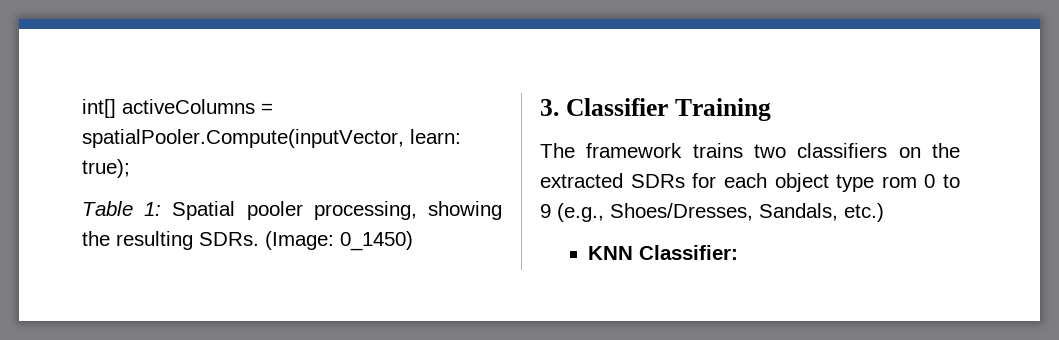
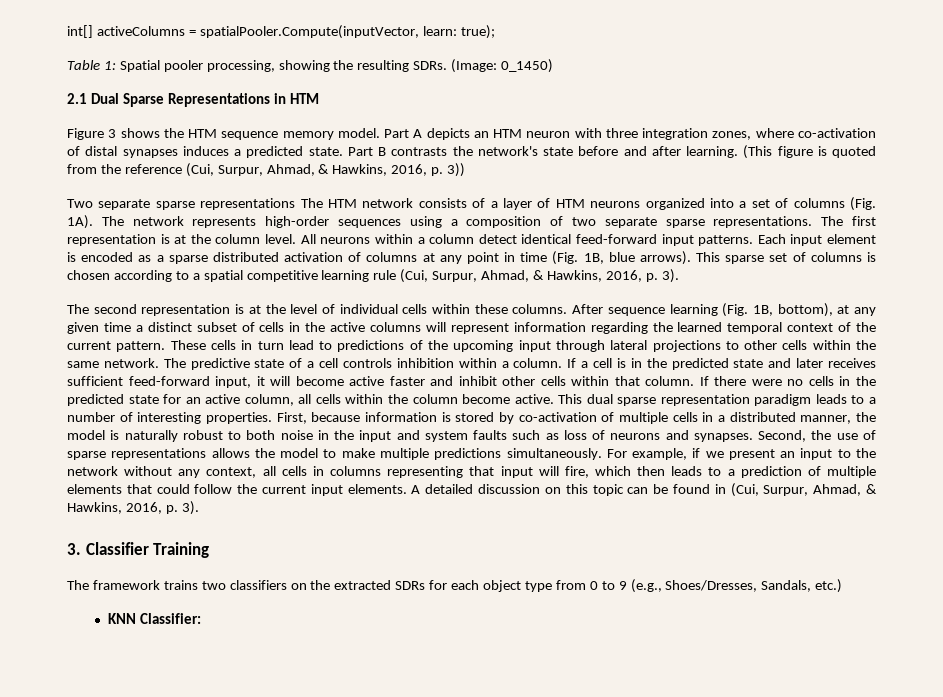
+ 2.1 Dual Sparse Representations in HTM
+ Figure 3 shows the HTM sequence memory model. Part A depicts an HTM neuron with three integration zones, where co-activation of distal synapses induces a predicted state. Part B contrasts the network's state before and after learning. (This figure is quoted from the reference (Cui, Surpur, Ahmad, & Hawkins, 2016, p. 3))
+ Two separate sparse representations The HTM network consists of a layer of HTM neurons organized into a set of columns (Fig. 1A). The network represents high-order sequences using a composition of two separate sparse representations. The first representation is at the column level. All neurons within a column detect identical feed-forward input patterns. Each input element is encoded as a sparse distributed activation of columns at any point in time (Fig. 1B, blue arrows). This sparse set of columns is chosen according to a spatial competitive learning rule (Cui, Surpur, Ahmad, & Hawkins, 2016, p. 3).
+ The second representation is at the level of individual cells within these columns. After sequence learning (Fig. 1B, bottom), at any given time a distinct subset of cells in the active columns will represent information regarding the learned temporal context of the current pattern. These cells in turn lead to predictions of the upcoming input through lateral projections to other cells within the same network. The predictive state of a cell controls inhibition within a column. If a cell is in the predicted state and later receives sufficient feed-forward input, it will become active faster and inhibit other cells within that column. If there were no cells in the predicted state for an active column, all cells within the column become active. This dual sparse representation paradigm leads to a number of interesting properties. First, because information is stored by co-activation of multiple cells in a distributed manner, the model is naturally robust to both noise in the input and system faults such as loss of neurons and synapses. Second, the use of sparse representations allows the model to make multiple predictions simultaneously. For example, if we present an input to the network without any context, all cells in columns representing that input will fire, which then leads to a prediction of multiple elements that could follow the current input elements. A detailed discussion on this topic can be found in (Cui, Surpur, Ahmad, & Hawkins, 2016, p. 3).
- The framework trains two classifiers on the extracted SDRs for each object type rom 0 to 9 (e.g., Shoes/Dresses, Sandals, etc.)
+ The framework trains two classifiers on the extracted SDRs for each object type from 0 to 9 (e.g., Shoes/Dresses, Sandals, etc.)

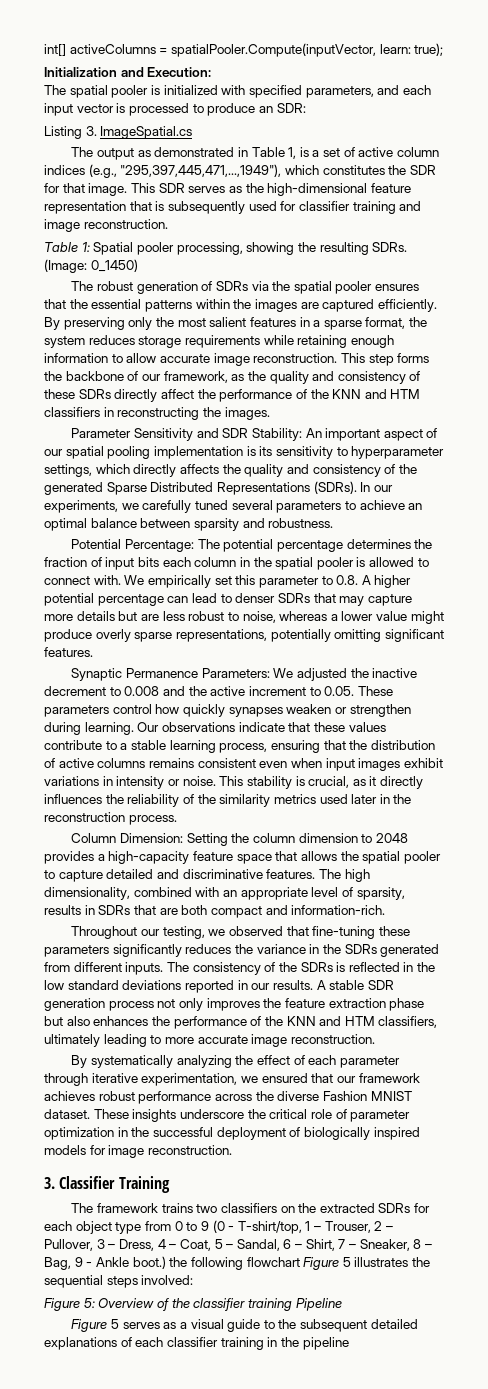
+ Initialization and Execution:
+ The spatial pooler is initialized with specified parameters, and each input vector is processed to produce an SDR:
+ Listing 3. ImageSpatial.cs
+ The output as demonstrated in Table 1, is a set of active column indices (e.g., "295,397,445,471,...,1949"), which constitutes the SDR for that image. This SDR serves as the high-dimensional feature representation that is subsequently used for classifier training and image reconstruction.
- 2.1 Dual Sparse Representations in HTM
- Figure 3 shows the HTM sequence memory model. Part A depicts an HTM neuron with three integration zones, where co-activation of distal synapses induces a predicted state. Part B contrasts the network's state before and after learning. (This figure is quoted from the reference (Cui, Surpur, Ahmad, & Hawkins, 2016, p. 3))
- Two separate sparse representations The HTM network consists of a layer of HTM neurons organized into a set of columns (Fig. 1A). The network represents high-order sequences using a composition of two separate sparse representations. The first representation is at the column level. All neurons within a column detect identical feed-forward input patterns. Each input element is encoded as a sparse distributed activation of columns at any point in time (Fig. 1B, blue arrows). This sparse set of columns is chosen according to a spatial competitive learning rule (Cui, Surpur, Ahmad, & Hawkins, 2016, p. 3).
- The second representation is at the level of individual cells within these columns. After sequence learning (Fig. 1B, bottom), at any given time a distinct subset of cells in the active columns will represent information regarding the learned temporal context of the current pattern. These cells in turn lead to predictions of the upcoming input through lateral projections to other cells within the same network. The predictive state of a cell controls inhibition within a column. If a cell is in the predicted state and later receives sufficient feed-forward input, it will become active faster and inhibit other cells within that column. If there were no cells in the predicted state for an active column, all cells within the column become active. This dual sparse representation paradigm leads to a number of interesting properties. First, because information is stored by co-activation of multiple cells in a distributed manner, the model is naturally robust to both noise in the input and system faults such as loss of neurons and synapses. Second, the use of sparse representations allows the model to make multiple predictions simultaneously. For example, if we present an input to the network without any context, all cells in columns representing that input will fire, which then leads to a prediction of multiple elements that could follow the current input elements. A detailed discussion on this topic can be found in (Cui, Surpur, Ahmad, & Hawkins, 2016, p. 3).
+ The robust generation of SDRs via the spatial pooler ensures that the essential patterns within the images are captured efficiently. By preserving only the most salient features in a sparse format, the system reduces storage requirements while retaining enough information to allow accurate image reconstruction. This step forms the backbone of our framework, as the quality and consistency of these SDRs directly affect the performance of the KNN and HTM classifiers in reconstructing the images.
+ Parameter Sensitivity and SDR Stability: An important aspect of our spatial pooling implementation is its sensitivity to hyperparameter settings, which directly affects the quality and consistency of the generated Sparse Distributed Representations (SDRs). In our experiments, we carefully tuned several parameters to achieve an optimal balance between sparsity and robustness.
+ Potential Percentage: The potential percentage determines the fraction of input bits each column in the spatial pooler is allowed to connect with. We empirically set this parameter to 0.8. A higher potential percentage can lead to denser SDRs that may capture more details but are less robust to noise, whereas a lower value might produce overly sparse representations, potentially omitting significant features.
+ Synaptic Permanence Parameters: We adjusted the inactive decrement to 0.008 and the active increment to 0.05. These parameters control how quickly synapses weaken or strengthen during learning. Our observations indicate that these values contribute to a stable learning process, ensuring that the distribution of active columns remains consistent even when input images exhibit variations in intensity or noise. This stability is crucial, as it directly influences the reliability of the similarity metrics used later in the reconstruction process.
+ Column Dimension: Setting the column dimension to 2048 provides a high-capacity feature space that allows the spatial pooler to capture detailed and discriminative features. The high dimensionality, combined with an appropriate level of sparsity, results in SDRs that are both compact and information-rich.
+ Throughout our testing, we observed that fine-tuning these parameters significantly reduces the variance in the SDRs generated from different inputs. The consistency of the SDRs is reflected in the low standard deviations reported in our results. A stable SDR generation process not only improves the feature extraction phase but also enhances the performance of the KNN and HTM classifiers, ultimately leading to more accurate image reconstruction.
+ By systematically analyzing the effect of each parameter through iterative experimentation, we ensured that our framework achieves robust performance across the diverse Fashion MNIST dataset. These insights underscore the critical role of parameter optimization in the successful deployment of biologically inspired models for image reconstruction.
- The framework trains two classifiers on the extracted SDRs for each object type from 0 to 9 (e.g., Shoes/Dresses, Sandals, etc.)
- KNN Classifier:
+ The framework trains two classifiers on the extracted SDRs for each object type from 0 to 9 (0 - T-shirt/top, 1 – Trouser, 2 – Pullover, 3 – Dress, 4 – Coat, 5 – Sandal, 6 – Shirt, 7 – Sneaker, 8 – Bag, 9 - Ankle boot.) the following flowchart Figure 5 illustrates the sequential steps involved:
+ Figure 5: Overview of the classifier training Pipeline
+ Figure 5 serves as a visual guide to the subsequent detailed explanations of each classifier training in the pipeline

